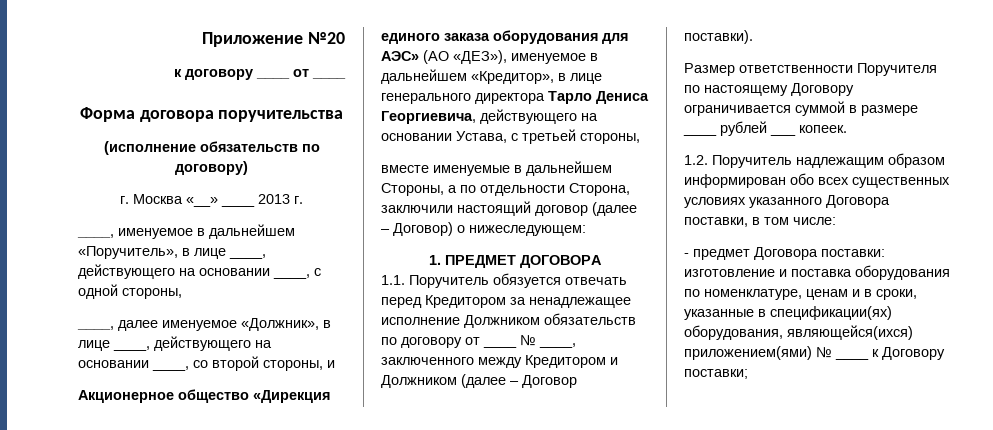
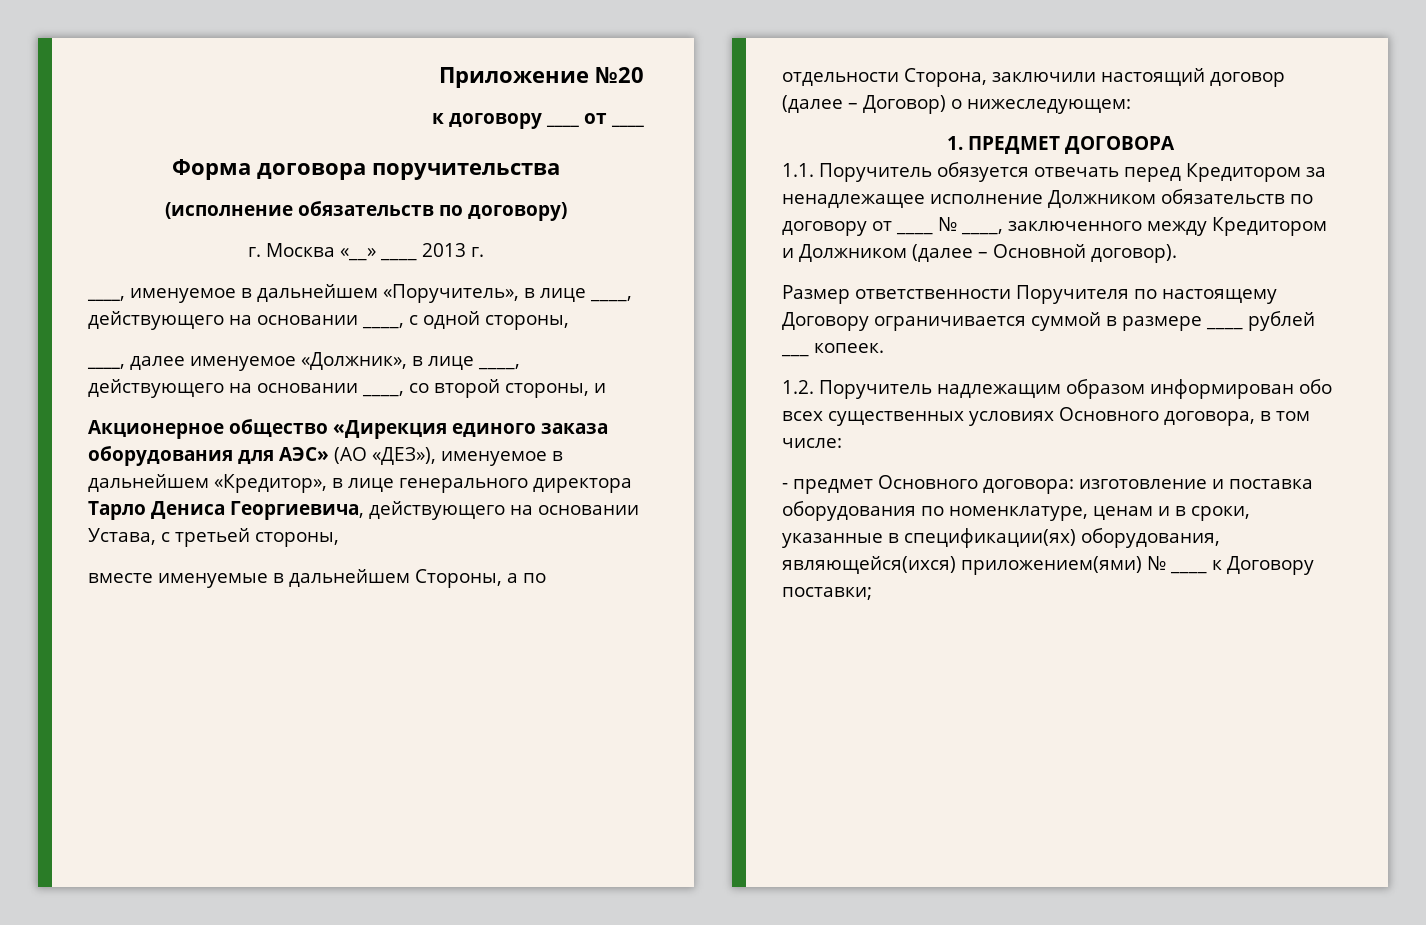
- 1.1. Поручитель обязуется отвечать перед Кредитором за ненадлежащее исполнение Должником обязательств по договору от ____ № ____, заключенного между Кредитором и Должником (далее – Договор поставки).
+ 1.1. Поручитель обязуется отвечать перед Кредитором за ненадлежащее исполнение Должником обязательств по договору от ____ № ____, заключенного между Кредитором и Должником (далее – Основной договор).
- 1.2. Поручитель надлежащим образом информирован обо всех существенных условиях указанного Договора поставки, в том числе:
+ 1.2. Поручитель надлежащим образом информирован обо всех существенных условиях Основного договора, в том числе:
- - предмет Договора поставки: изготовление и поставка оборудования по номенклатуре, ценам и в сроки, указанные в спецификации(ях) оборудования, являющейся(ихся) приложением(ями) № ____ к Договору поставки;
+ - предмет Основного договора: изготовление и поставка оборудования по номенклатуре, ценам и в сроки, указанные в спецификации(ях) оборудования, являющейся(ихся) приложением(ями) № ____ к Договору поставки;

